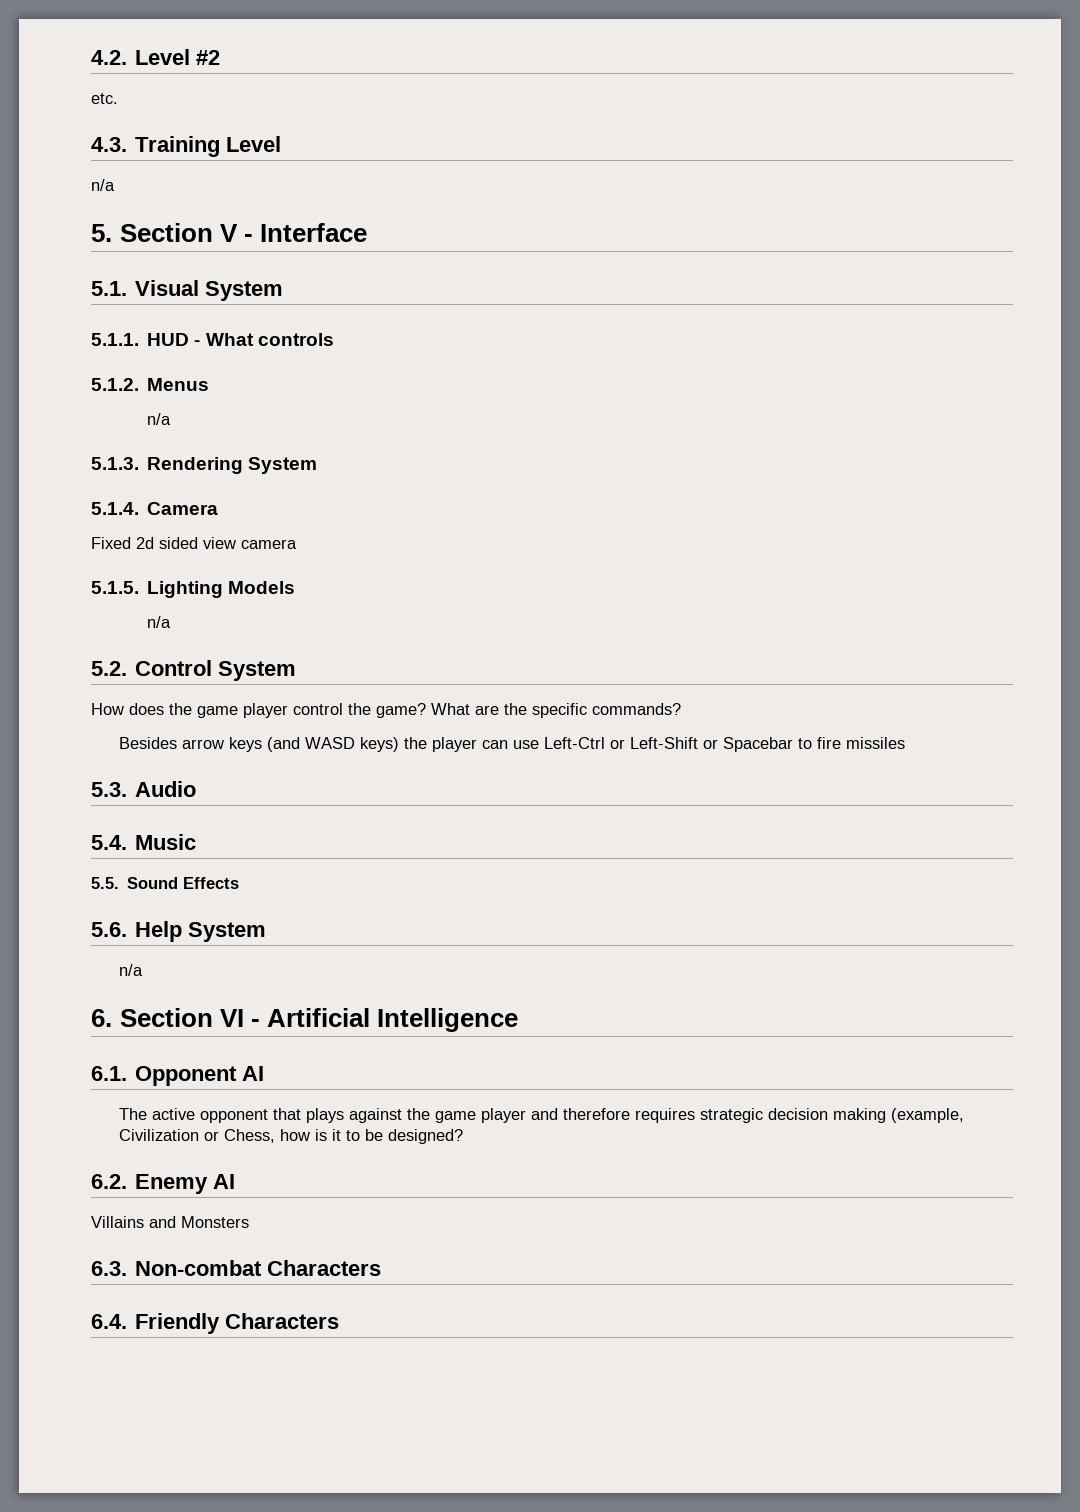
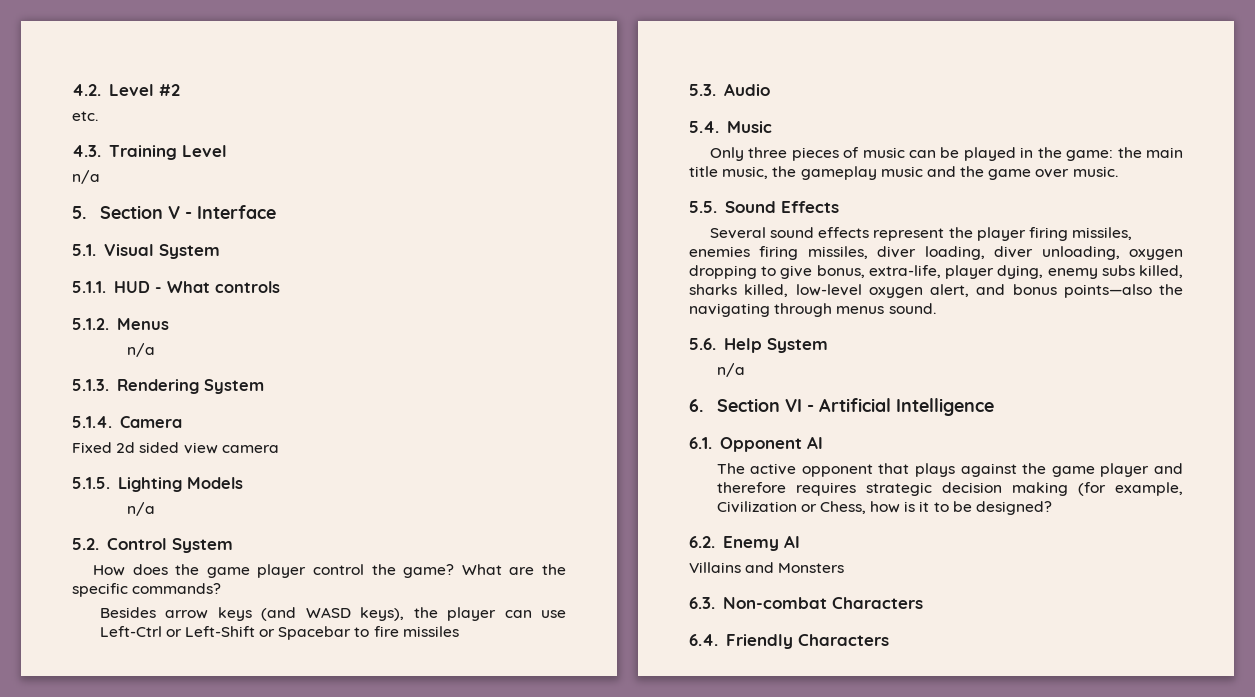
- Besides arrow keys (and WASD keys) the player can use Left-Ctrl or Left-Shift or Spacebar to fire missiles
+ Besides arrow keys (and WASD keys), the player can use Left-Ctrl or Left-Shift or Spacebar to fire missiles
+ Only three pieces of music can be played in the game: the main title music, the gameplay music and the game over music.
  5.5. Sound Effects
+ Several sound effects represent the player firing missiles, enemies firing missiles, diver loading, diver unloading, oxygen dropping to give bonus, extra-life, player dying, enemy subs killed, sharks killed, low-level oxygen alert, and bonus points—also the navigating through menus sound.
- The active opponent that plays against the game player and therefore requires strategic decision making (example, Civilization or Chess, how is it to be designed?
+ The active opponent that plays against the game player and therefore requires strategic decision making (for example, Civilization or Chess, how is it to be designed?

